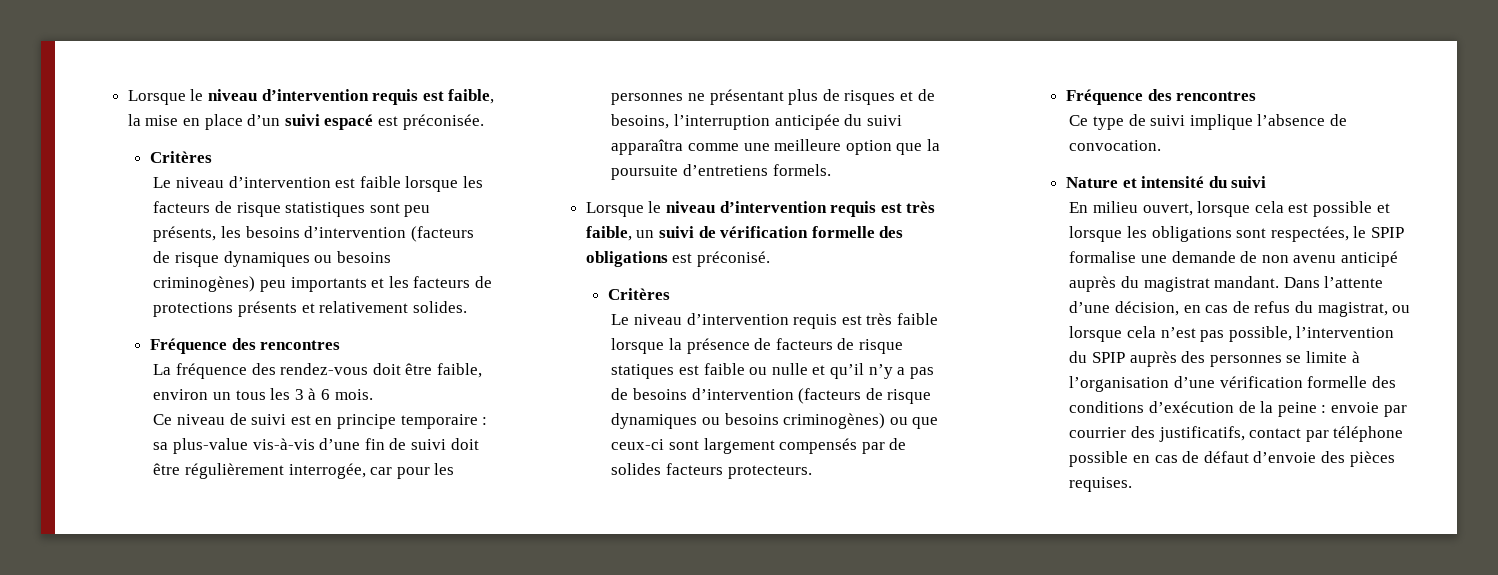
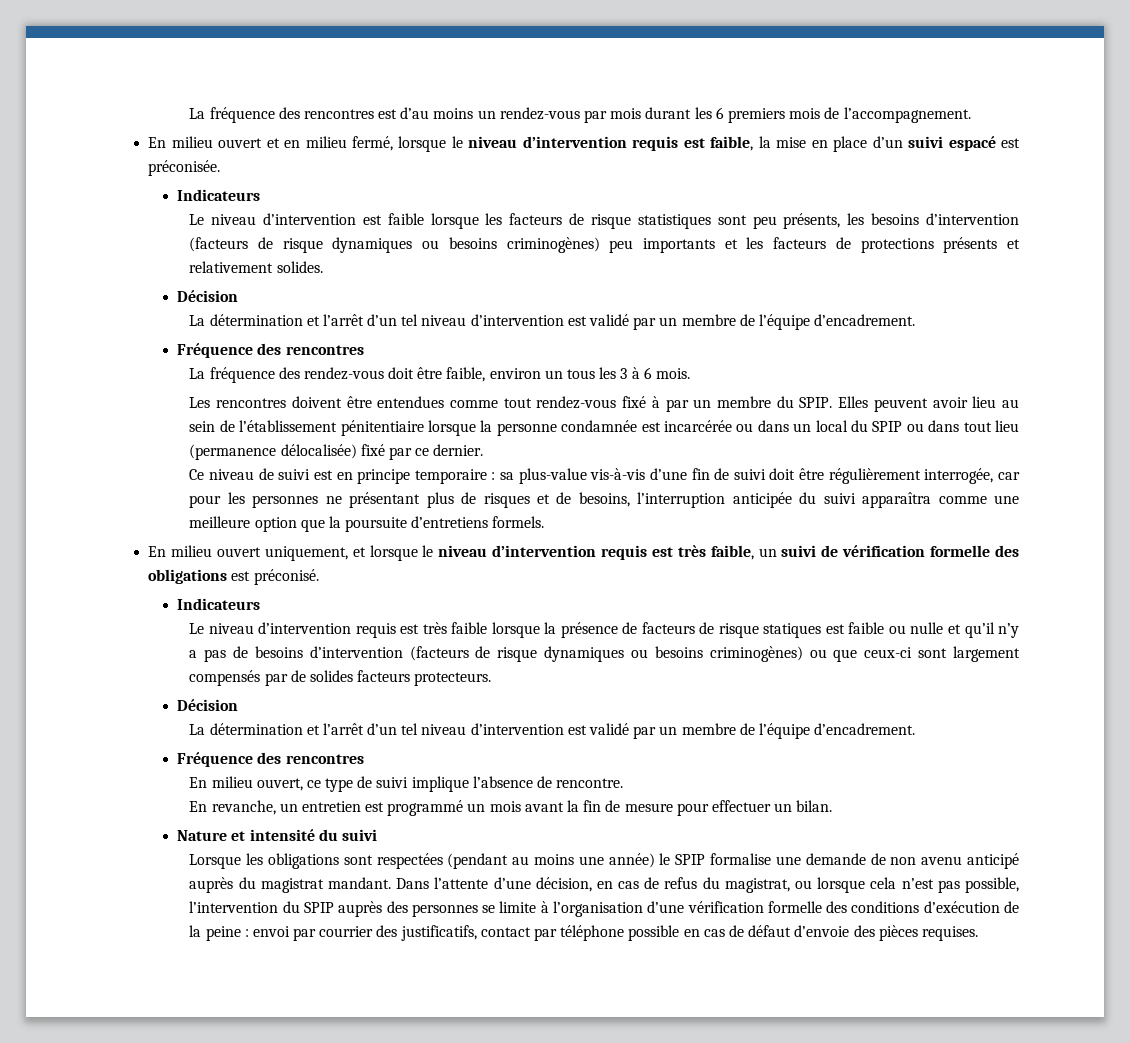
- Lorsque le niveau d’intervention requis est faible, la mise en place d’un suivi espacé est préconisée.
- Critères
+ La fréquence des rencontres est d’au moins un rendez-vous par mois durant les 6 premiers mois de l’accompagnement.
+ En milieu ouvert et en milieu fermé, lorsque le niveau d’intervention requis est faible, la mise en place d’un suivi espacé est préconisée.
+ Indicateurs
  Le niveau d’intervention est faible lorsque les facteurs de risque statistiques sont peu présents, les besoins d’intervention (facteurs de risque dynamiques ou besoins criminogènes) peu importants et les facteurs de protections présents et relativement solides.
+ Décision
+ La détermination et l’arrêt d’un tel niveau d’intervention est validé par un membre de l’équipe d’encadrement.
+ Les rencontres doivent être entendues comme tout rendez-vous fixé à par un membre du SPIP. Elles peuvent avoir lieu au sein de l’établissement pénitentiaire lorsque la personne condamnée est incarcérée ou dans un local du SPIP ou dans tout lieu (permanence délocalisée) fixé par ce dernier.
- Lorsque le niveau d’intervention requis est très faible, un suivi de vérification formelle des obligations est préconisé.
- Critères
+ En milieu ouvert uniquement, et lorsque le niveau d’intervention requis est très faible, un suivi de vérification formelle des obligations est préconisé.
+ Indicateurs
  Le niveau d’intervention requis est très faible lorsque la présence de facteurs de risque statiques est faible ou nulle et qu’il n’y a pas de besoins d’intervention (facteurs de risque dynamiques ou besoins criminogènes) ou que ceux-ci sont largement compensés par de solides facteurs protecteurs.
+ Décision
+ La détermination et l’arrêt d’un tel niveau d’intervention est validé par un membre de l’équipe d’encadrement.
  Fréquence des rencontres
- Ce type de suivi implique l’absence de convocation.
+ En milieu ouvert, ce type de suivi implique l’absence de rencontre.
+ En revanche, un entretien est programmé un mois avant la fin de mesure pour effectuer un bilan.
- En milieu ouvert, lorsque cela est possible et lorsque les obligations sont respectées, le SPIP formalise une demande de non avenu anticipé auprès du magistrat mandant.
+ Lorsque les obligations sont respectées (pendant au moins une année) le SPIP formalise une demande de non avenu anticipé auprès du magistrat mandant.
- Dans l’attente d’une décision, en cas de refus du magistrat, ou lorsque cela n’est pas possible, l’intervention du SPIP auprès des personnes se limite à l’organisation d’une vérification formelle des conditions d’exécution de la peine : envoie par courrier des justificatifs, contact par téléphone possible en cas de défaut d’envoie des pièces requises.
+ Dans l’attente d’une décision, en cas de refus du magistrat, ou lorsque cela n’est pas possible, l’intervention du SPIP auprès des personnes se limite à l’organisation d’une vérification formelle des conditions d’exécution de la peine : envoi par courrier des justificatifs, contact par téléphone possible en cas de défaut d’envoie des pièces requises.

